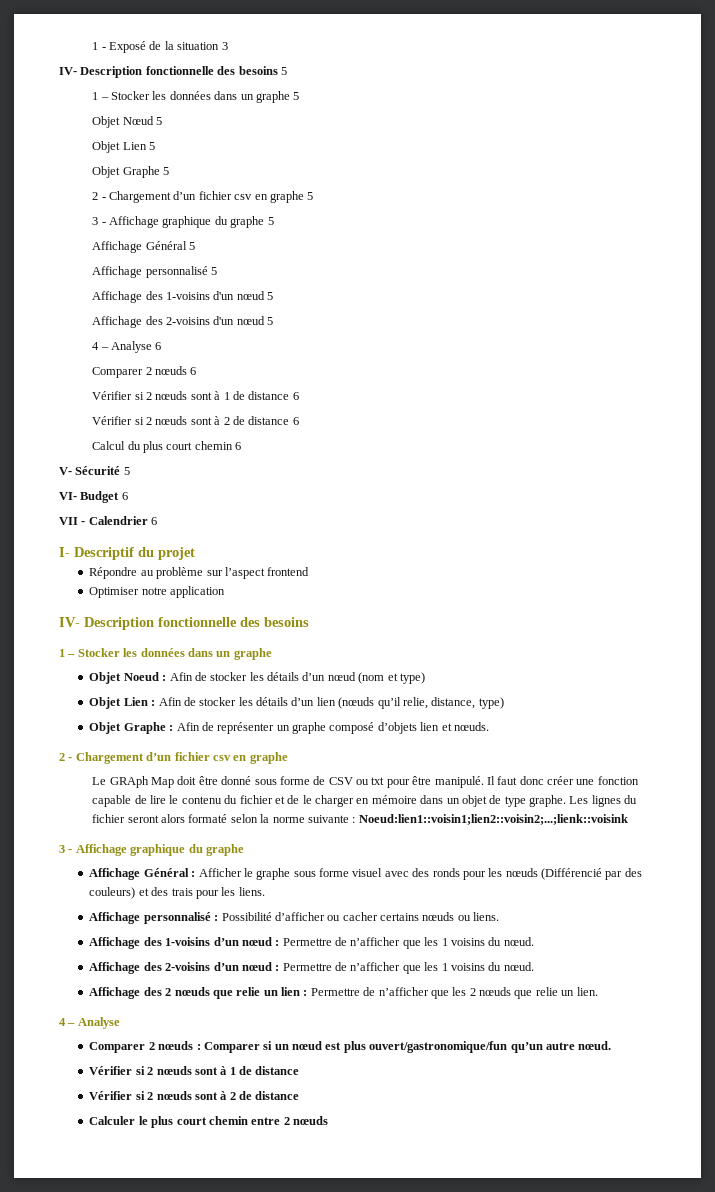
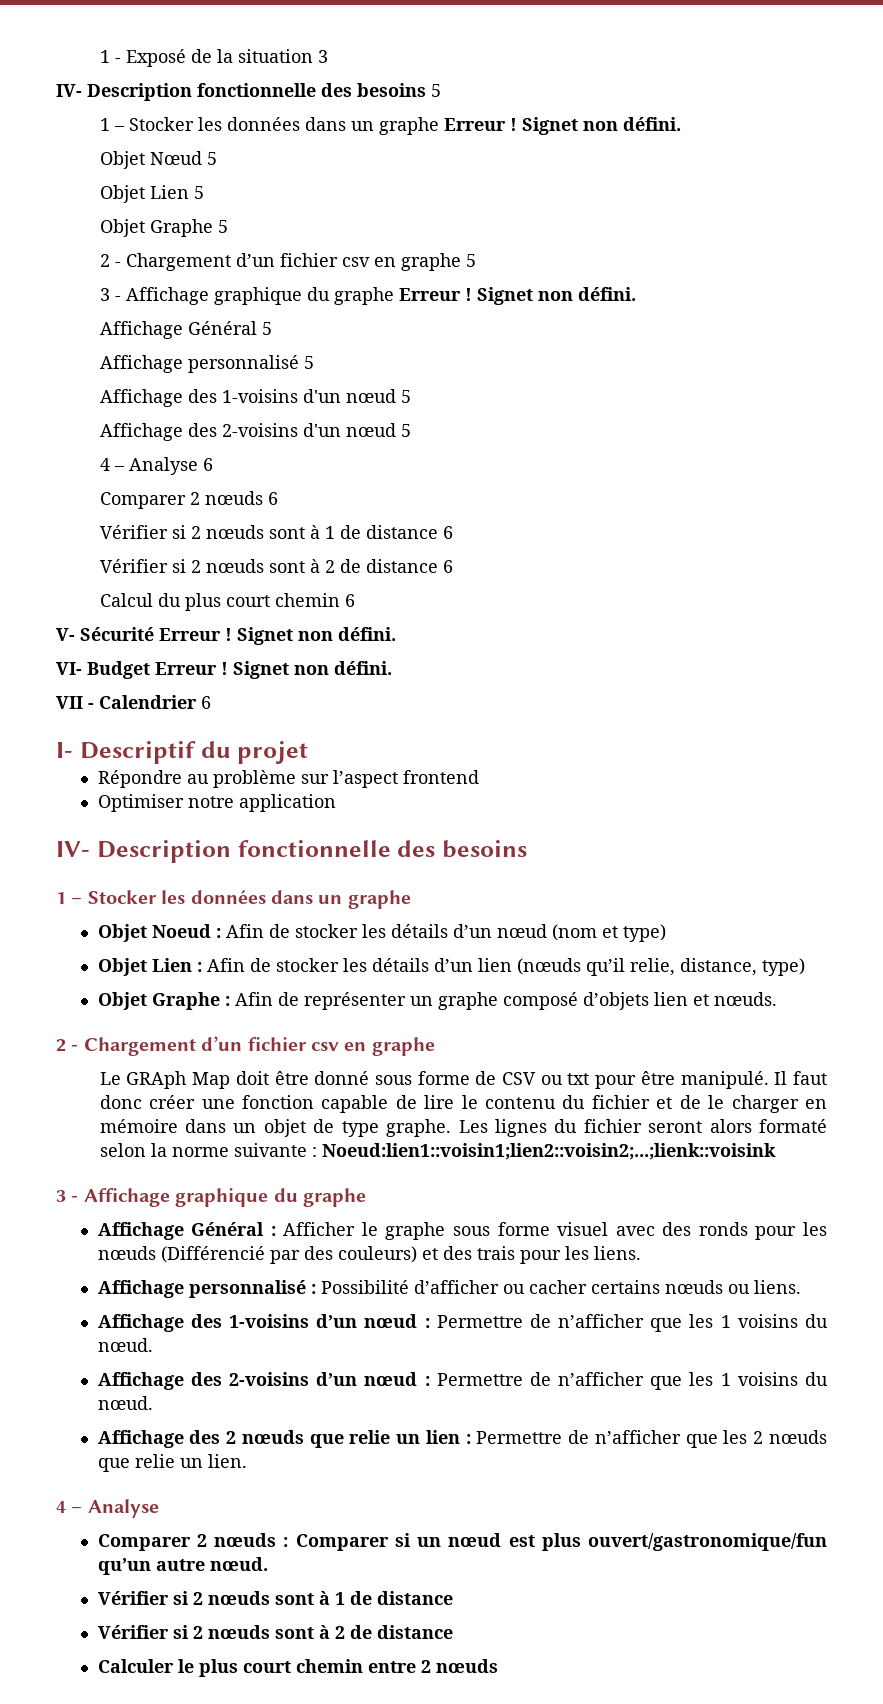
- 1 – Stocker les données dans un graphe 5
+ 1 – Stocker les données dans un graphe Erreur ! Signet non défini.
- 3 - Affichage graphique du graphe 5
+ 3 - Affichage graphique du graphe Erreur ! Signet non défini.
- V- Sécurité 5
- VI- Budget 6
+ V- Sécurité Erreur ! Signet non défini.
+ VI- Budget Erreur ! Signet non défini.

